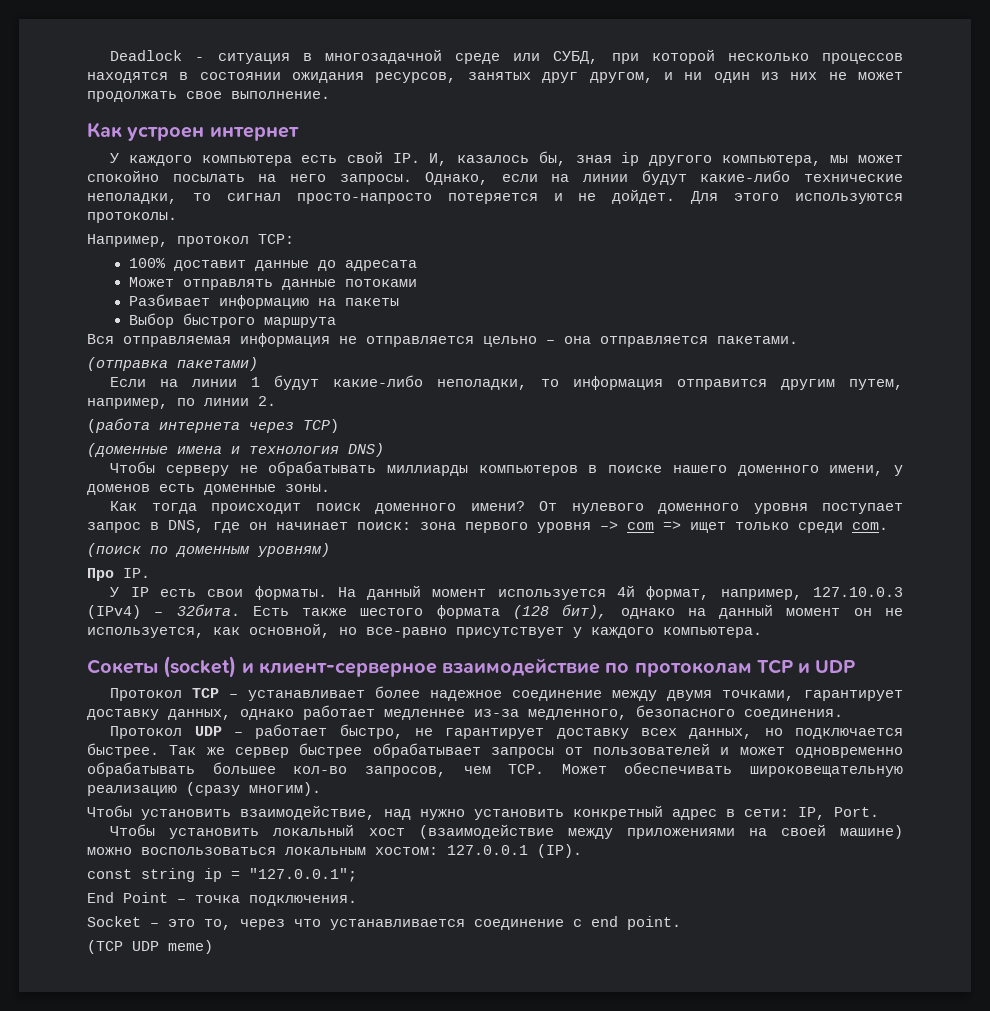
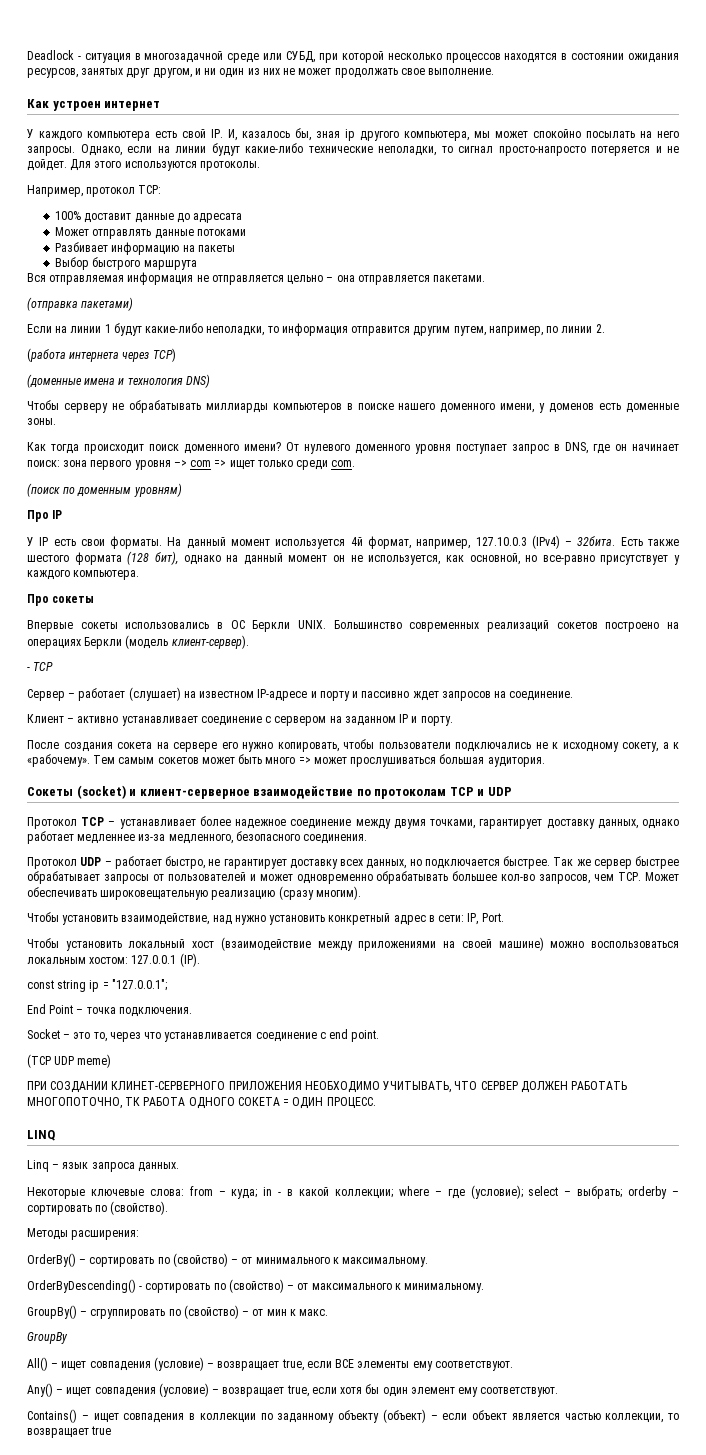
- Про IP.
+ Про IP
+ Про сокеты
+ Впервые сокеты использовались в ОС Беркли UNIX. Большинство современных реализаций сокетов построено на операциях Беркли (модель клиент-сервер).
+ - TCP
+ Сервер – работает (слушает) на известном IP-адресе и порту и пассивно ждет запросов на соединение.
+ Клиент – активно устанавливает соединение с сервером на заданном IP и порту.
+ После создания сокета на сервере его нужно копировать, чтобы пользователи подключались не к исходному сокету, а к «рабочему». Тем самым сокетов может быть много => может прослушиваться большая аудитория.
+ ПРИ СОЗДАНИИ КЛИНЕТ-СЕРВЕРНОГО ПРИЛОЖЕНИЯ НЕОБХОДИМО УЧИТЫВАТЬ, ЧТО СЕРВЕР ДОЛЖЕН РАБОТАТЬ МНОГОПОТОЧНО, ТК РАБОТА ОДНОГО СОКЕТА = ОДИН ПРОЦЕСС.
+ LINQ
+ Linq – язык запроса данных.
+ Некоторые ключевые слова: from – куда; in - в какой коллекции; where – где (условие); select – выбрать; orderby – сортировать по (свойство).
+ Методы расширения:
+ OrderBy() – сортировать по (свойство) – от минимального к максимальному.
+ OrderByDescending() - сортировать по (свойство) – от максимального к минимальному.
+ GroupBy() – сгруппировать по (свойство) – от мин к макс.
+ GroupBy
+ All() – ищет совпадения (условие) – возвращает true, если ВСЕ элементы ему соответствуют.
+ Any() – ищет совпадения (условие) – возвращает true, если хотя бы один элемент ему соответствуют.
+ Contains() – ищет совпадения в коллекции по заданному объекту (объект) – если объект является частью коллекции, то возвращает true

